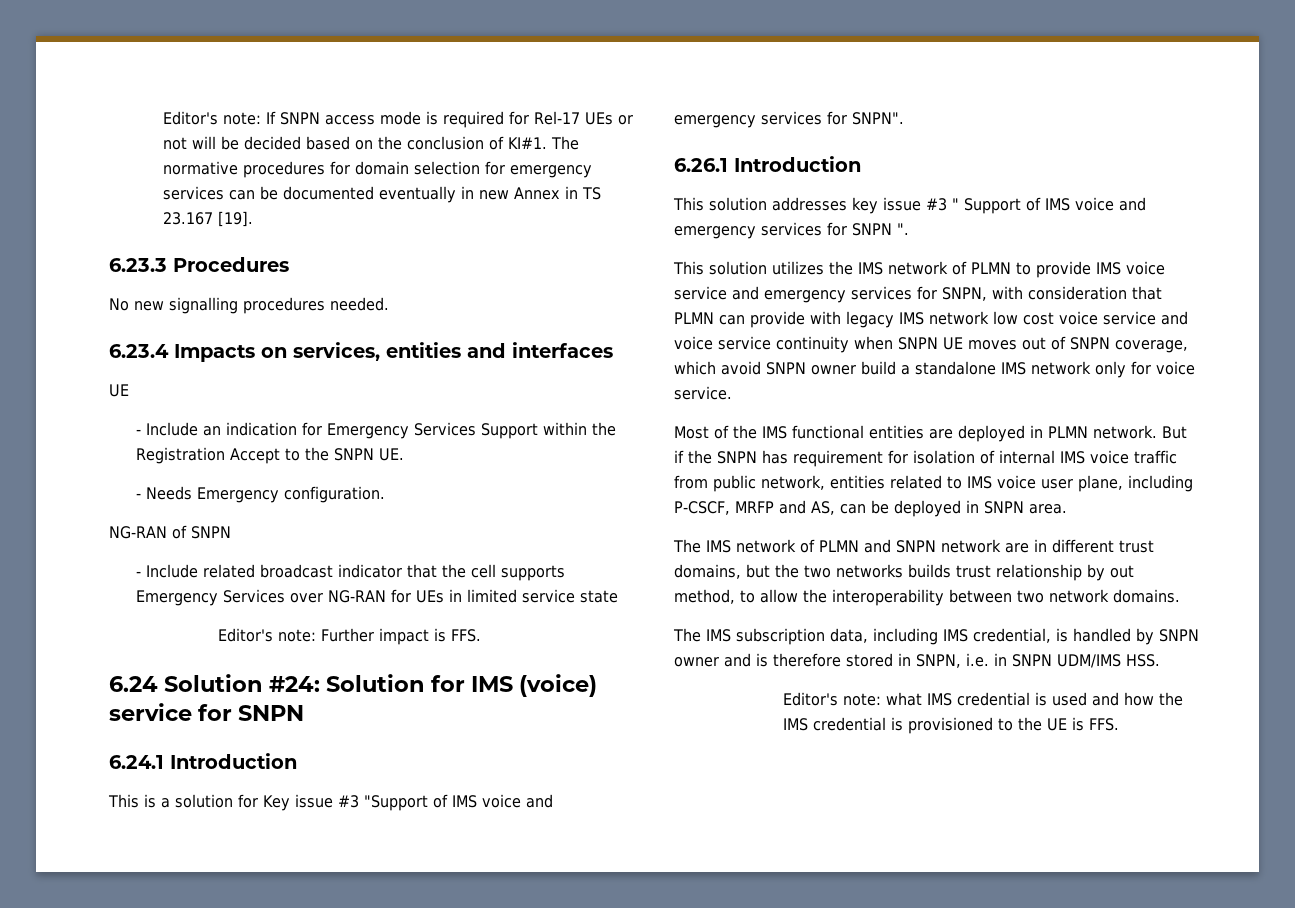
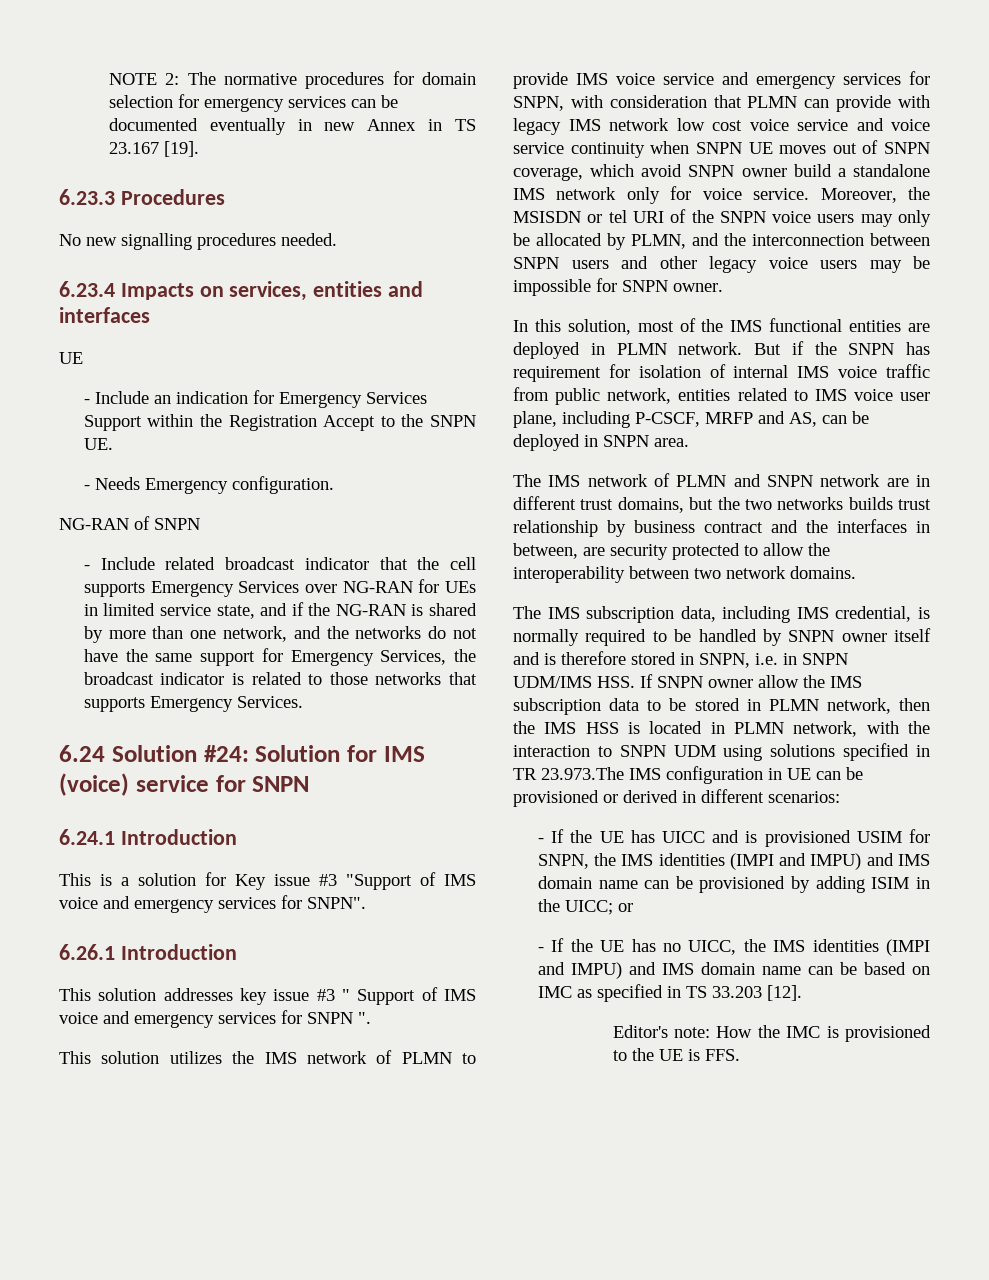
- Editor's note: If SNPN access mode is required for Rel-17 UEs or not will be decided based on the conclusion of KI#1. The normative procedures for domain selection for emergency services can be documented eventually in new Annex in TS 23.167 [19].
+ NOTE 2: The normative procedures for domain selection for emergency services can be documented eventually in new Annex in TS 23.167 [19].
- - Include related broadcast indicator that the cell supports Emergency Services over NG-RAN for UEs in limited service state
- Editor's note: Further impact is FFS.
+ - Include related broadcast indicator that the cell supports Emergency Services over NG-RAN for UEs in limited service state, and if the NG-RAN is shared by more than one network, and the networks do not have the same support for Emergency Services, the broadcast indicator is related to those networks that supports Emergency Services.
- This solution utilizes the IMS network of PLMN to provide IMS voice service and emergency services for SNPN, with consideration that PLMN can provide with legacy IMS network low cost voice service and voice service continuity when SNPN UE moves out of SNPN coverage, which avoid SNPN owner build a standalone IMS network only for voice service.
- Most of the IMS functional entities are deployed in PLMN network.
+ This solution utilizes the IMS network of PLMN to provide IMS voice service and emergency services for SNPN, with consideration that PLMN can provide with legacy IMS network low cost voice service and voice service continuity when SNPN UE moves out of SNPN coverage, which avoid SNPN owner build a standalone IMS network only for voice service. Moreover, the MSISDN or tel URI of the SNPN voice users may only be allocated by PLMN, and the interconnection between SNPN users and other legacy voice users may be impossible for SNPN owner.
+ In this solution, most of the IMS functional entities are deployed in PLMN network.
- The IMS network of PLMN and SNPN network are in different trust domains, but the two networks builds trust relationship by out method, to allow the interoperability between two network domains.
+ The IMS network of PLMN and SNPN network are in different trust domains, but the two networks builds trust relationship by business contract and the interfaces in between, are security protected to allow the interoperability between two network domains.
- The IMS subscription data, including IMS credential, is handled by SNPN owner and is therefore stored in SNPN, i.e. in SNPN UDM/IMS HSS.
- Editor's note: what IMS credential is used and how the IMS credential is provisioned to the UE is FFS.
+ The IMS subscription data, including IMS credential, is normally required to be handled by SNPN owner itself and is therefore stored in SNPN, i.e. in SNPN UDM/IMS HSS. If SNPN owner allow the IMS subscription data to be stored in PLMN network, then the IMS HSS is located in PLMN network, with the interaction to SNPN UDM using solutions specified in TR 23.973.The IMS configuration in UE can be provisioned or derived in different scenarios:
+ - If the UE has UICC and is provisioned USIM for SNPN, the IMS identities (IMPI and IMPU) and IMS domain name can be provisioned by adding ISIM in the UICC; or
+ - If the UE has no UICC, the IMS identities (IMPI and IMPU) and IMS domain name can be based on IMC as specified in TS 33.203 [12].
+ Editor's note: How the IMC is provisioned to the UE is FFS.

